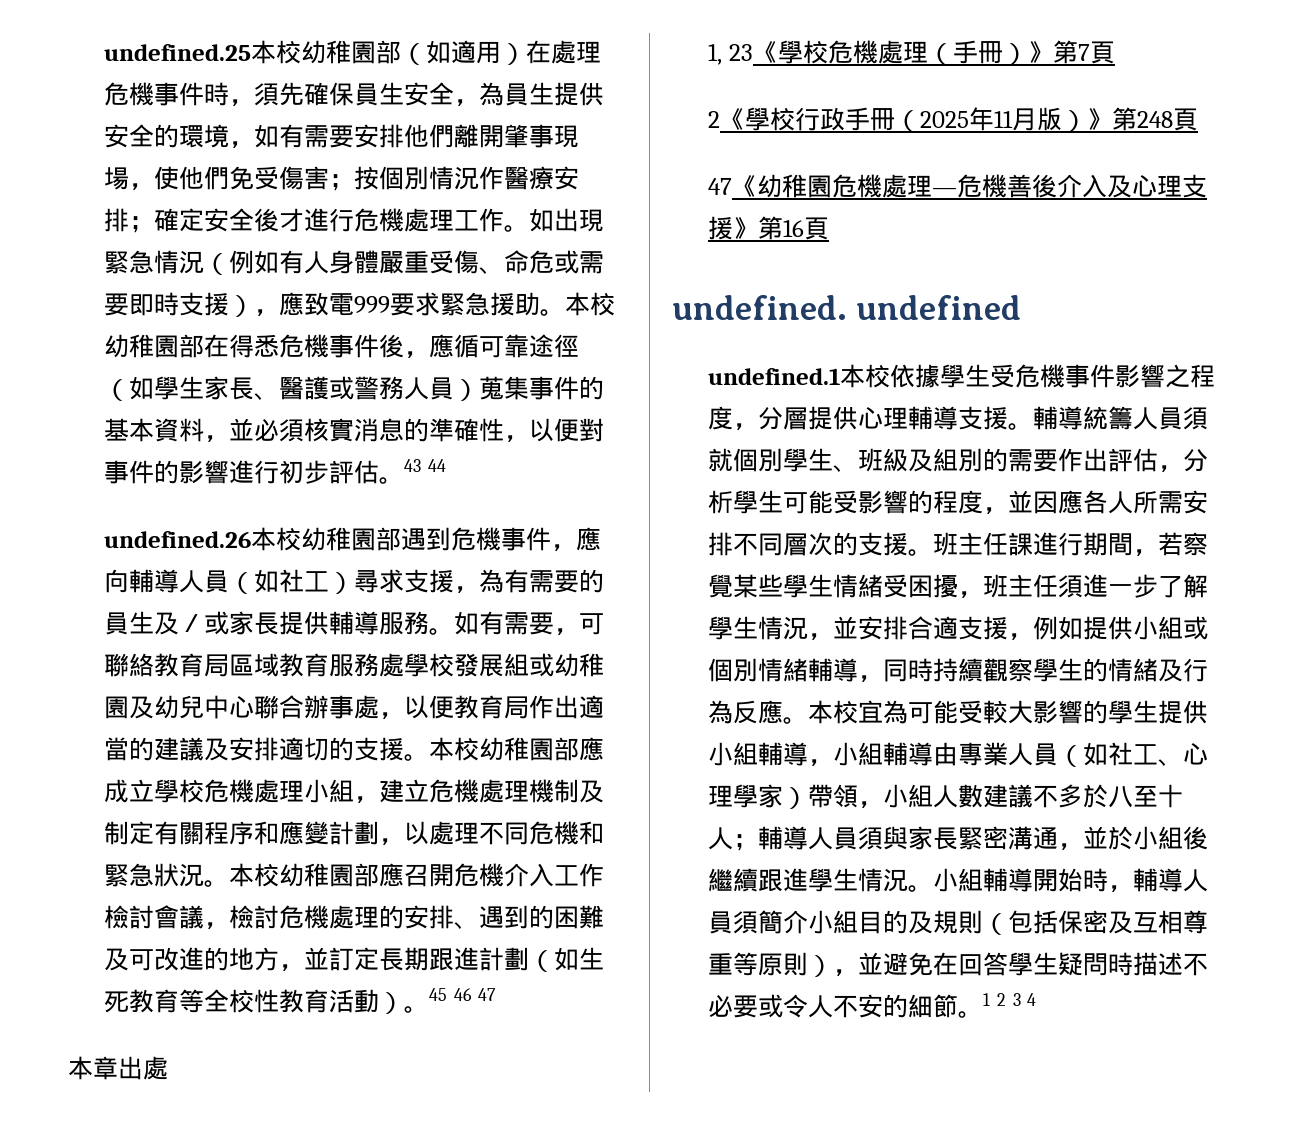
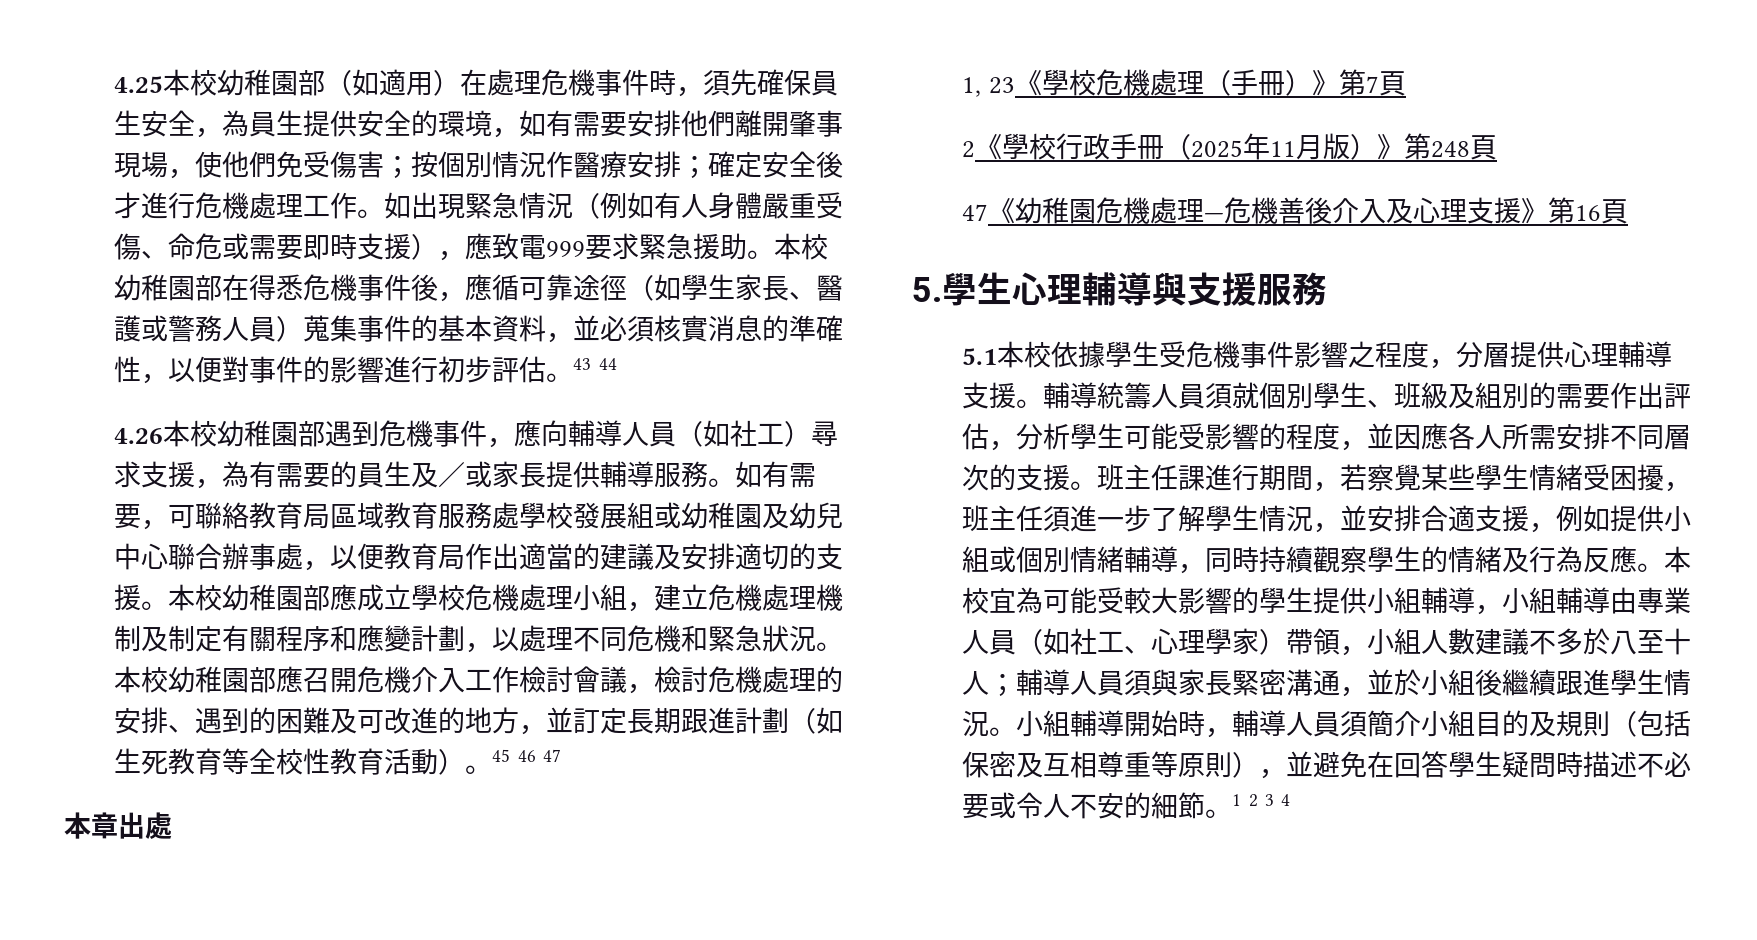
- undefined.25本校幼稚園部（如適用）在處理危機事件時，須先確保員生安全，為員生提供安全的環境，如有需要安排他們離開肇事現場，使他們免受傷害；按個別情況作醫療安排；確定安全後才進行危機處理工作。
+ 4.25本校幼稚園部（如適用）在處理危機事件時，須先確保員生安全，為員生提供安全的環境，如有需要安排他們離開肇事現場，使他們免受傷害；按個別情況作醫療安排；確定安全後才進行危機處理工作。
- undefined.26本校幼稚園部遇到危機事件，應向輔導人員（如社工）尋求支援，為有需要的員生及／或家長提供輔導服務。
+ 4.26本校幼稚園部遇到危機事件，應向輔導人員（如社工）尋求支援，為有需要的員生及／或家長提供輔導服務。
- undefined. undefined
- undefined.1本校依據學生受危機事件影響之程度，分層提供心理輔導支援。
+ 5.學生心理輔導與支援服務
+ 5.1本校依據學生受危機事件影響之程度，分層提供心理輔導支援。

